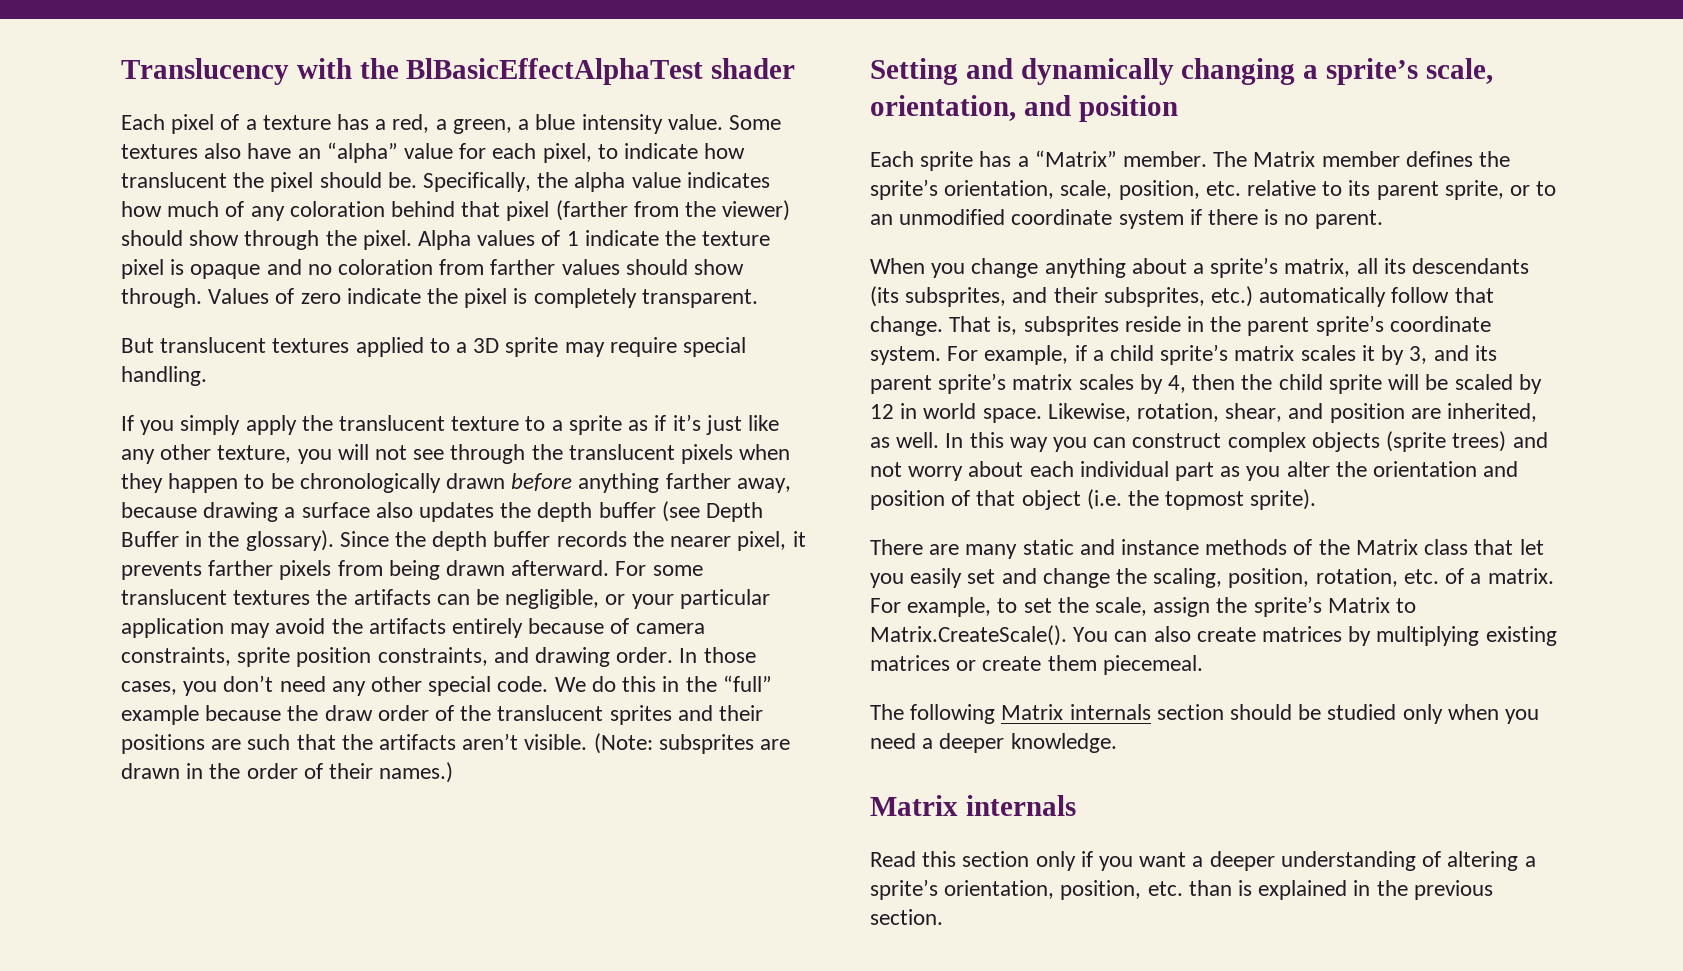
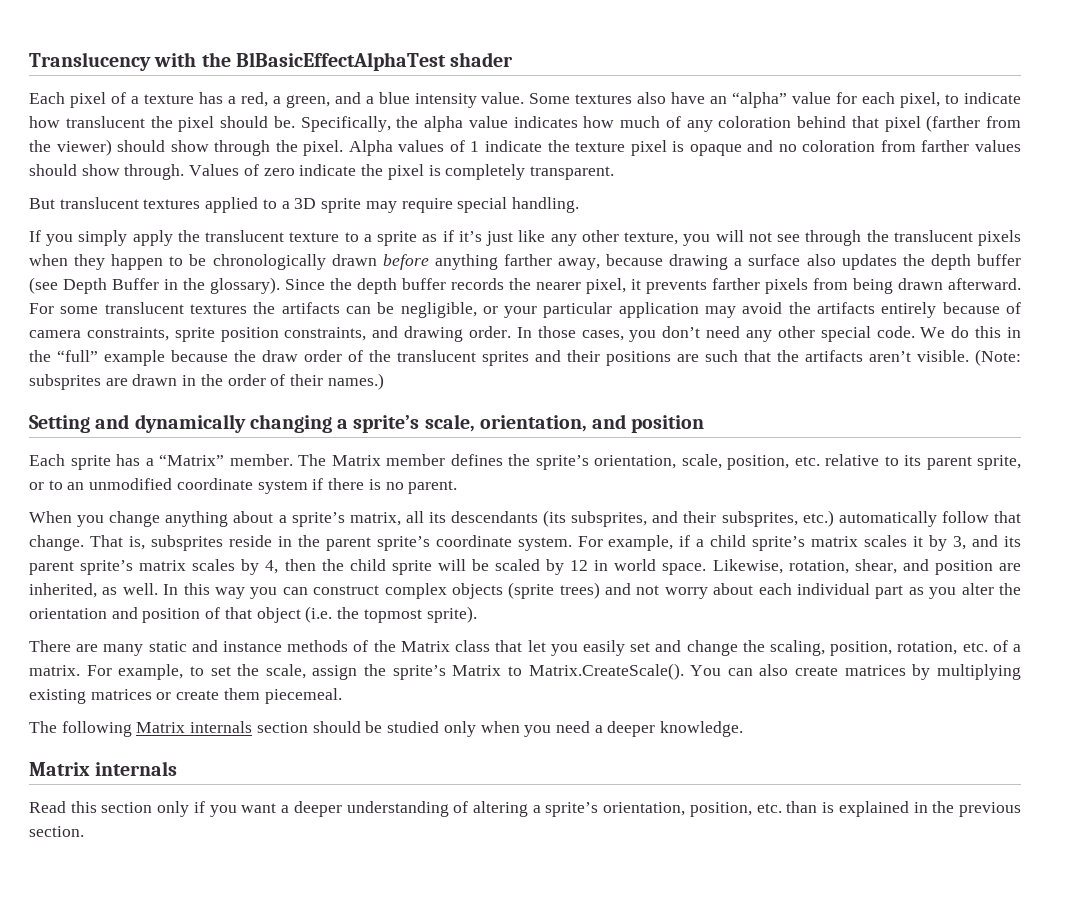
- Each pixel of a texture has a red, a green, a blue intensity value.
+ Each pixel of a texture has a red, a green, and a blue intensity value.

